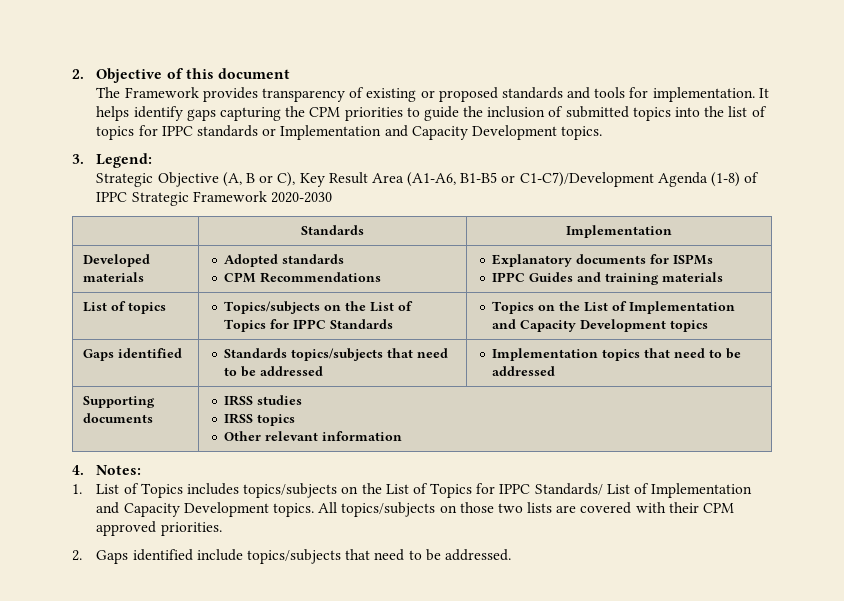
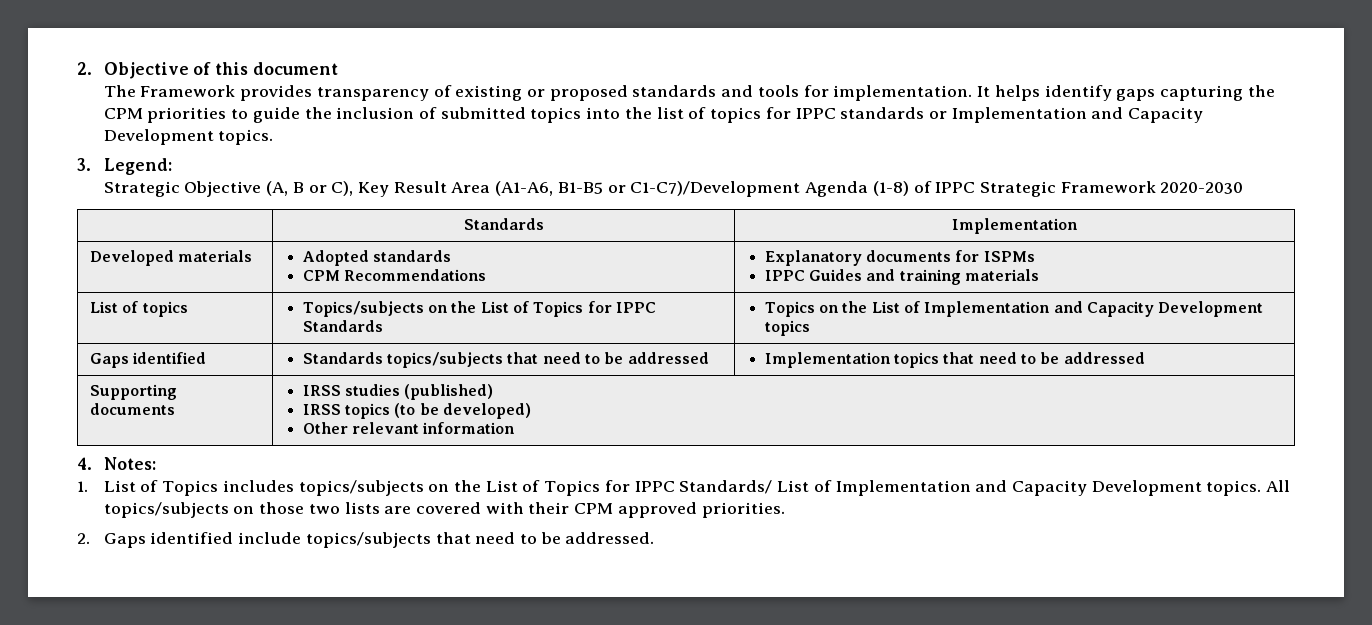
- Supporting documents | IRSS studies
- IRSS topics
+ Supporting documents | IRSS studies (published)
+ IRSS topics (to be developed)

